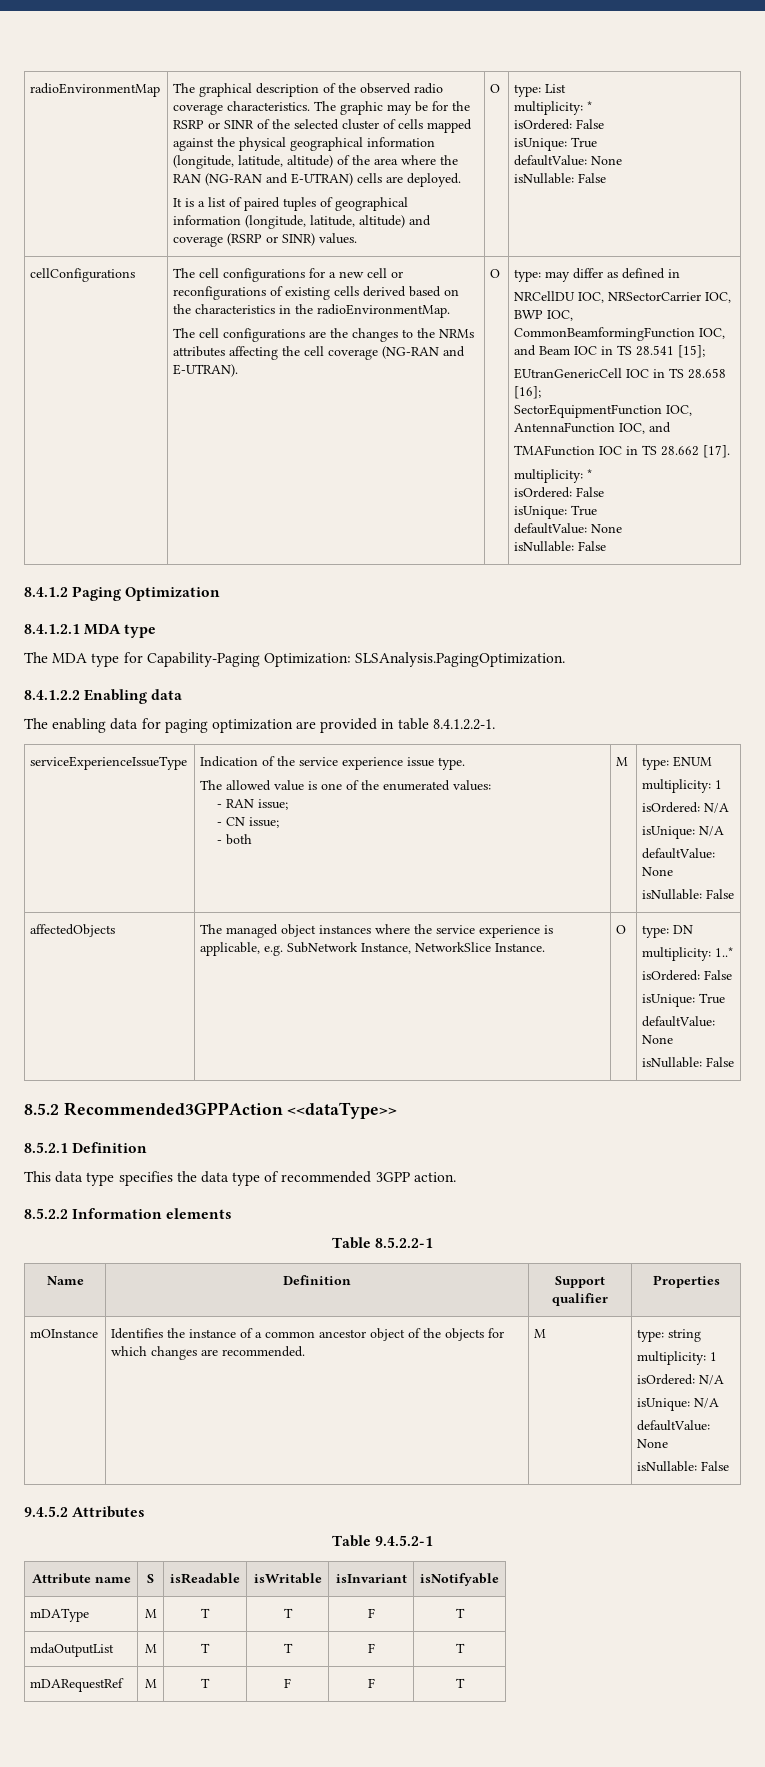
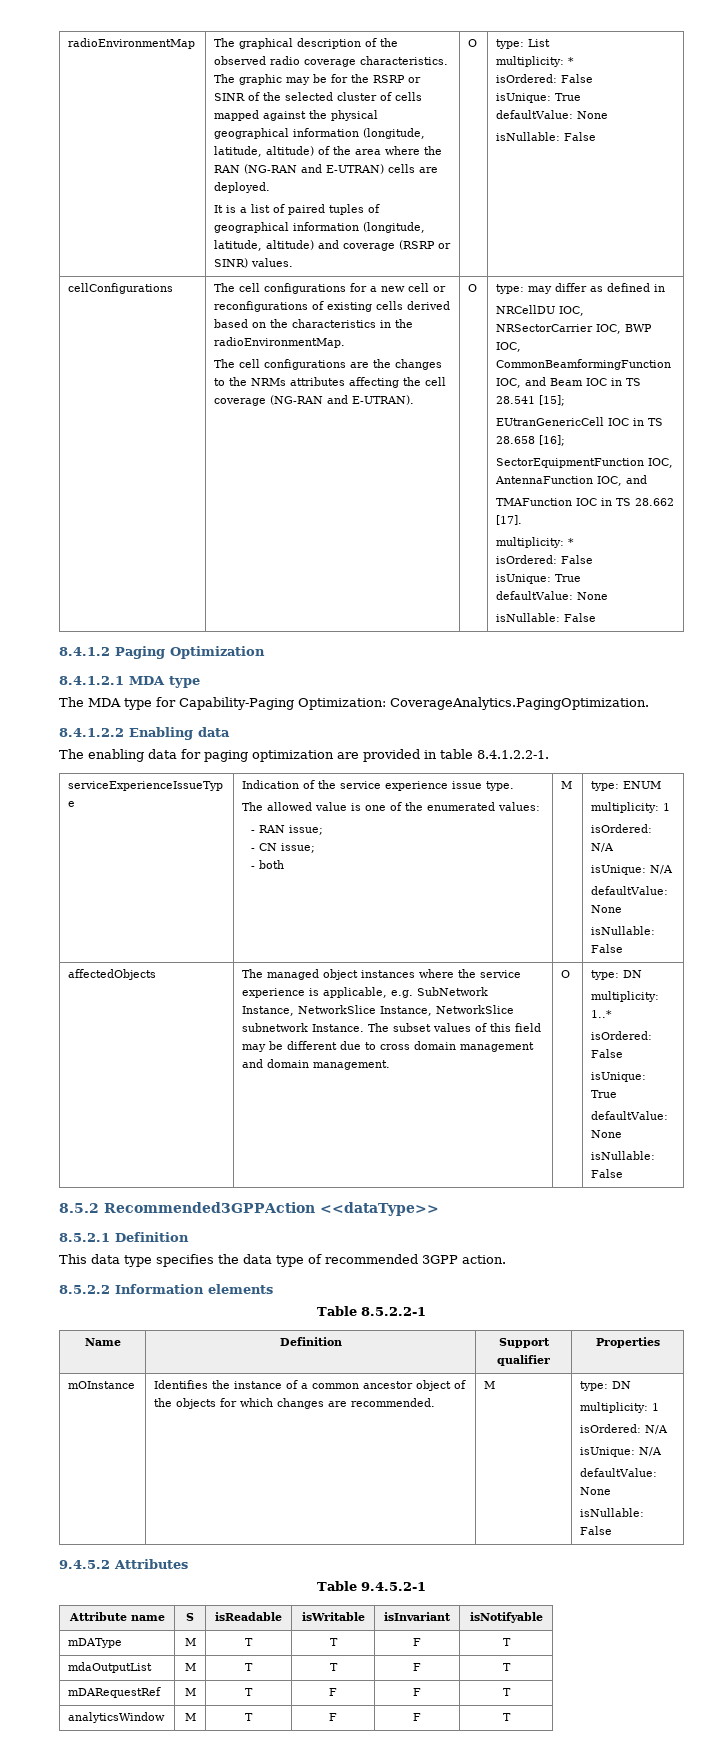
- The MDA type for Capability-Paging Optimization: SLSAnalysis.PagingOptimization.
+ The MDA type for Capability-Paging Optimization: CoverageAnalytics.PagingOptimization.
- The managed object instances where the service experience is applicable, e.g. SubNetwork Instance, NetworkSlice Instance.
+ The managed object instances where the service experience is applicable, e.g. SubNetwork Instance, NetworkSlice Instance, NetworkSlice subnetwork Instance. The subset values of this field may be different due to cross domain management and domain management.
- mOInstance | Identifies the instance of a common ancestor object of the objects for which changes are recommended. | M | type: string
+ mOInstance | Identifies the instance of a common ancestor object of the objects for which changes are recommended. | M | type: DN
+ analyticsWindow | M | T | F | F | T

